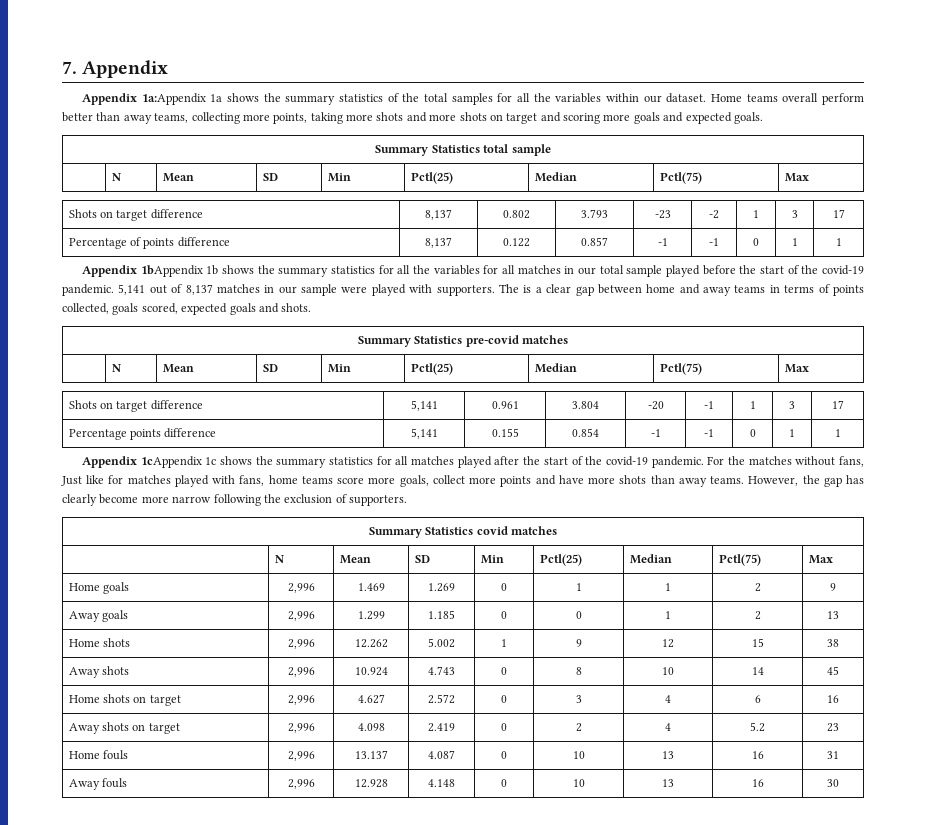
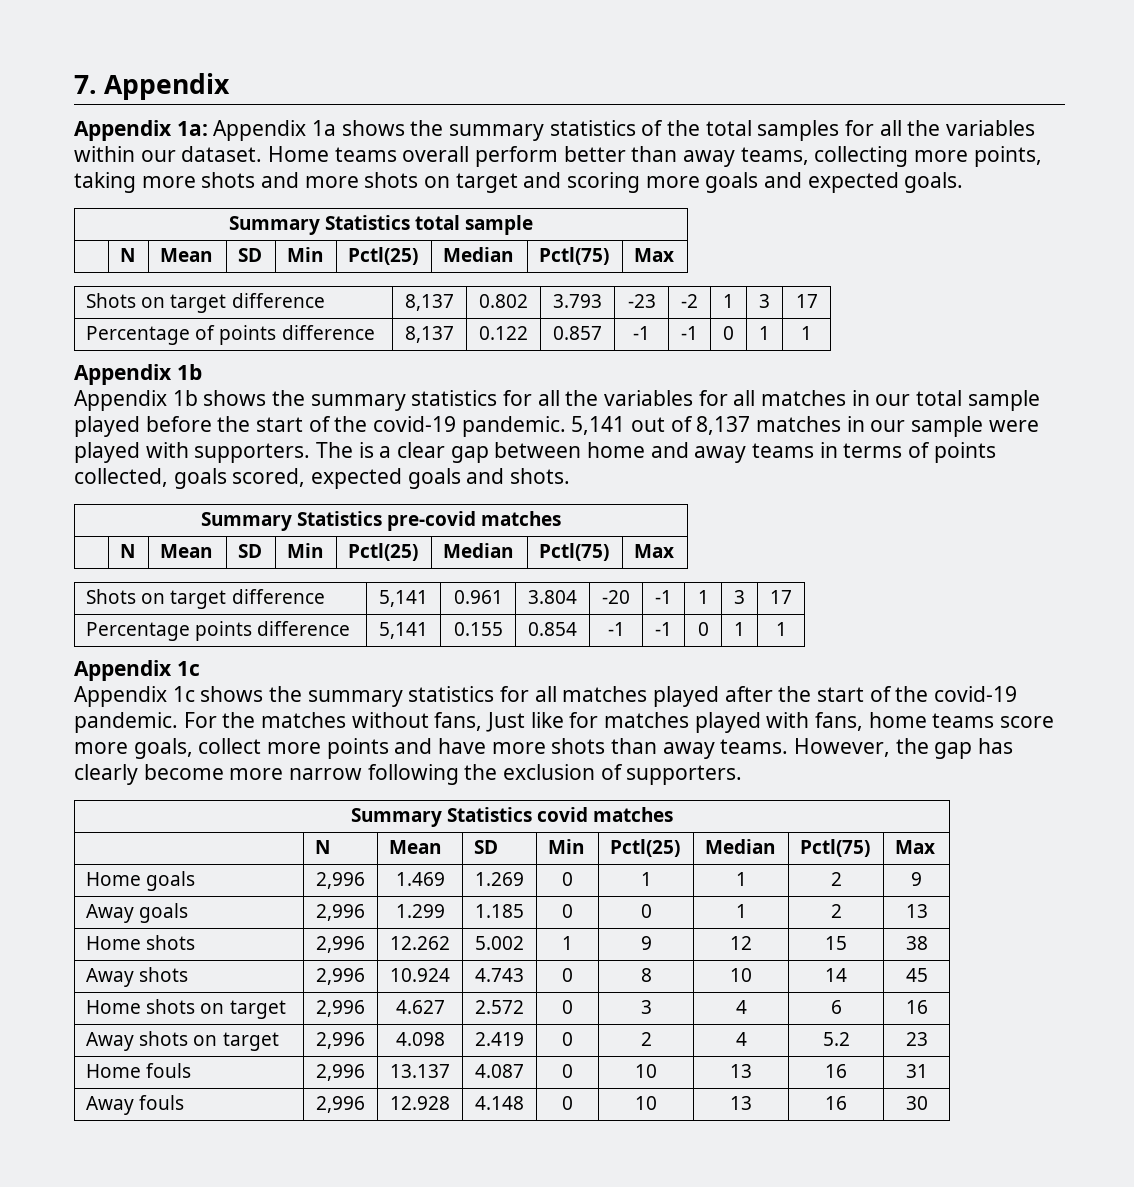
- Appendix 1a:Appendix 1a shows the summary statistics of the total samples for all the variables within our dataset.
+ Appendix 1a: Appendix 1a shows the summary statistics of the total samples for all the variables within our dataset.
  Percentage of points difference | 8,137 | 0.122 | 0.857 | -1 | -1 | 0 | 1 | 1
- Appendix 1bAppendix 1b shows the summary statistics for all the variables for all matches in our total sample played before the start of the covid-19 pandemic.
+ Appendix 1b
+ Appendix 1b shows the summary statistics for all the variables for all matches in our total sample played before the start of the covid-19 pandemic.
  Percentage points difference | 5,141 | 0.155 | 0.854 | -1 | -1 | 0 | 1 | 1
- Appendix 1cAppendix 1c shows the summary statistics for all matches played after the start of the covid-19 pandemic.
+ Appendix 1c
+ Appendix 1c shows the summary statistics for all matches played after the start of the covid-19 pandemic.

